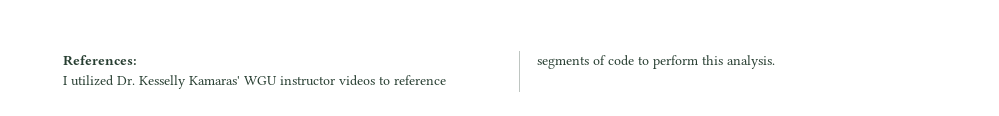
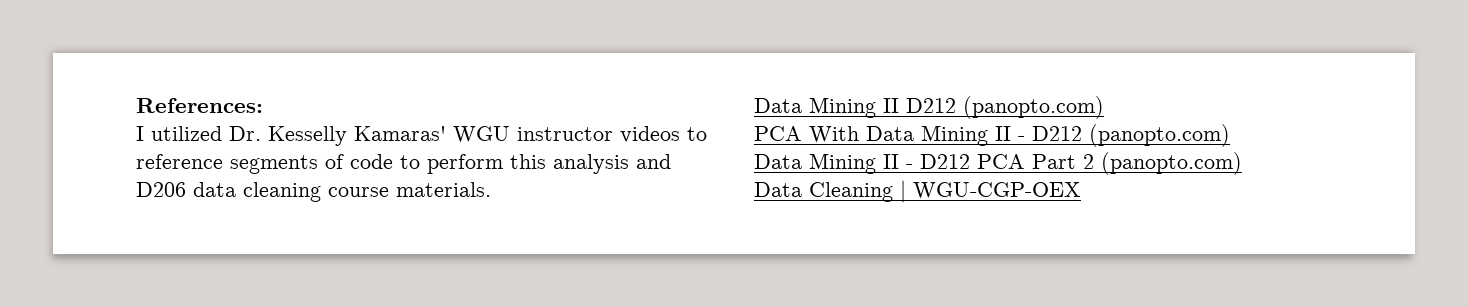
- I utilized Dr. Kesselly Kamaras' WGU instructor videos to reference segments of code to perform this analysis.
+ I utilized Dr. Kesselly Kamaras' WGU instructor videos to reference segments of code to perform this analysis and D206 data cleaning course materials.
+ Data Mining II D212 (panopto.com)
+ PCA With Data Mining II - D212 (panopto.com)
+ Data Mining II - D212 PCA Part 2 (panopto.com)
+ Data Cleaning | WGU-CGP-OEX

